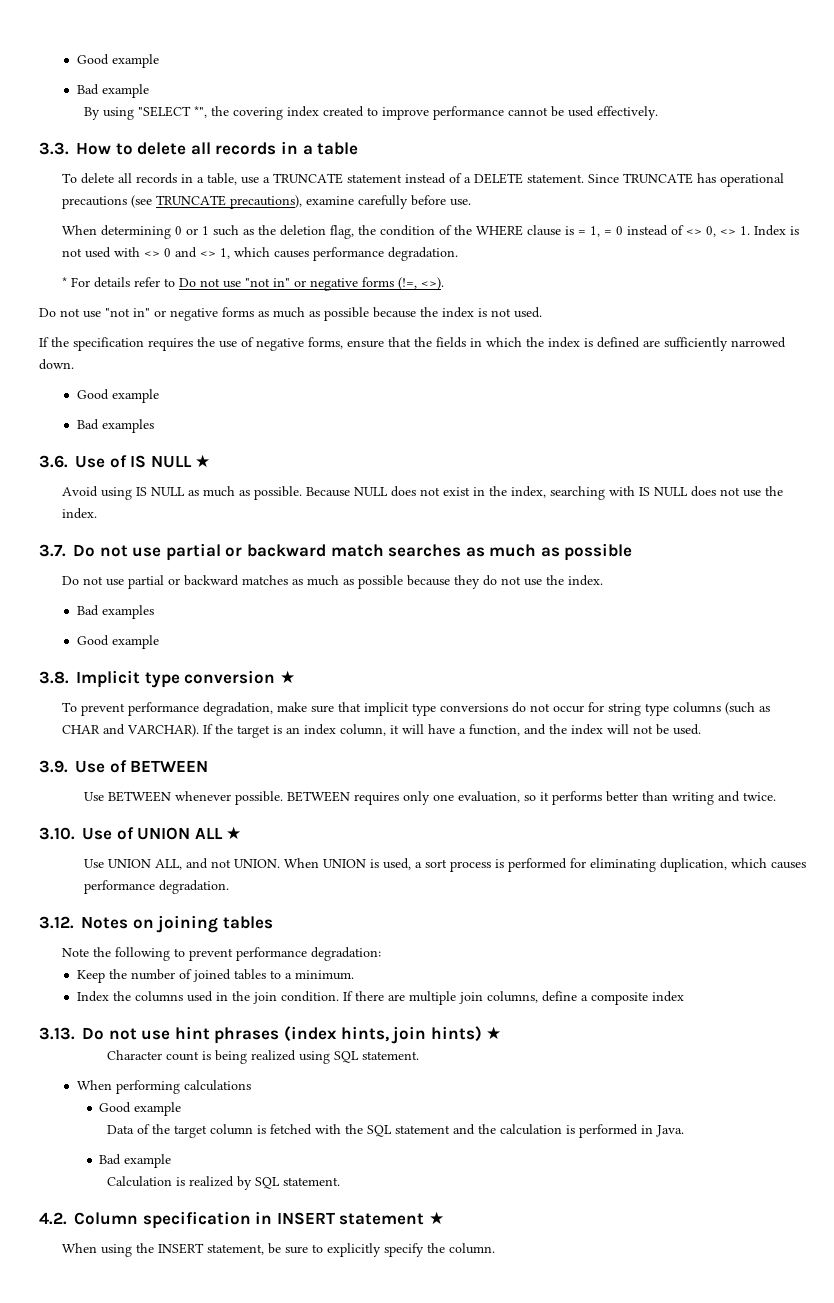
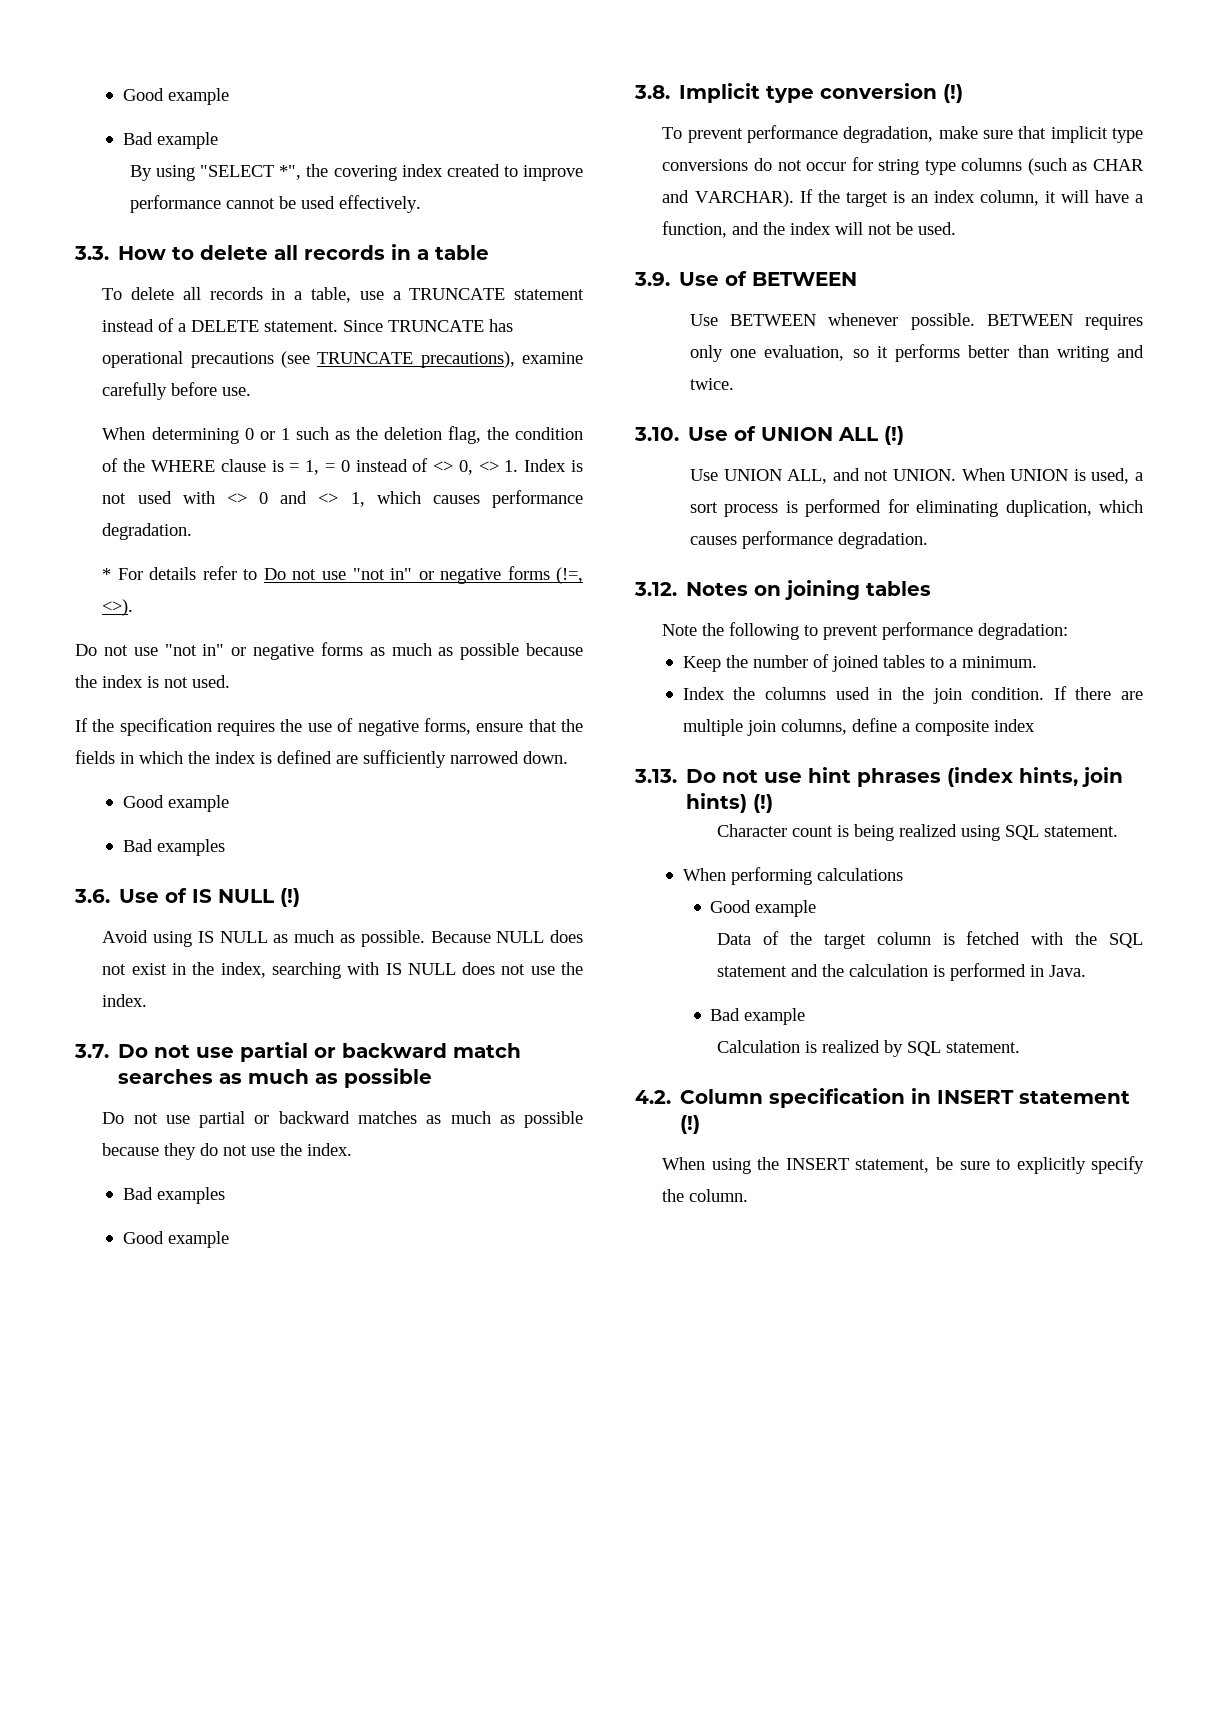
- 3.6. Use of IS NULL ★
+ 3.6. Use of IS NULL (!)
- 3.8. Implicit type conversion ★
+ 3.8. Implicit type conversion (!)
- 3.10. Use of UNION ALL ★
+ 3.10. Use of UNION ALL (!)
- 3.13. Do not use hint phrases (index hints, join hints) ★
+ 3.13. Do not use hint phrases (index hints, join hints) (!)
- 4.2. Column specification in INSERT statement ★
+ 4.2. Column specification in INSERT statement (!)

